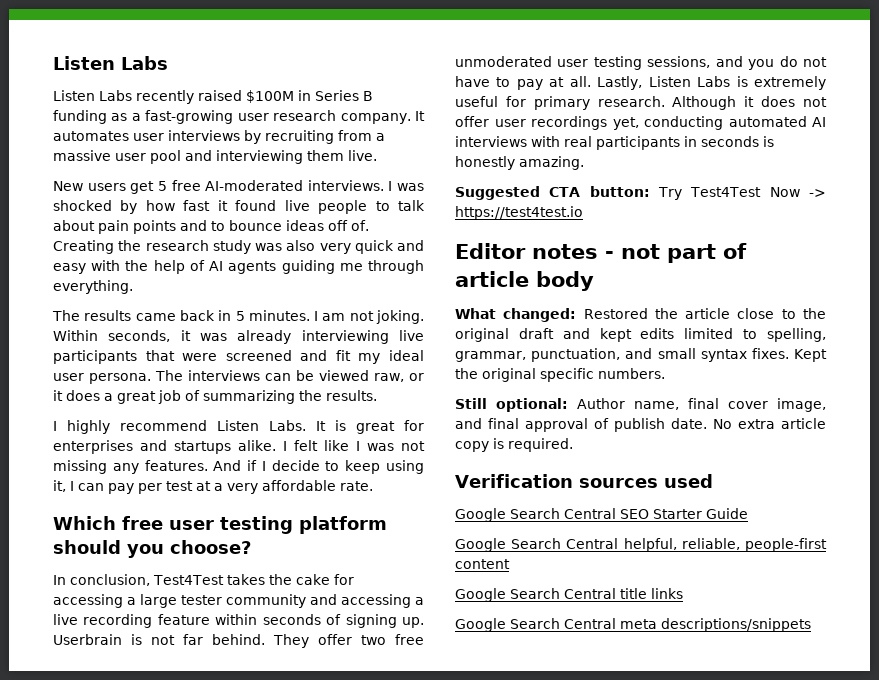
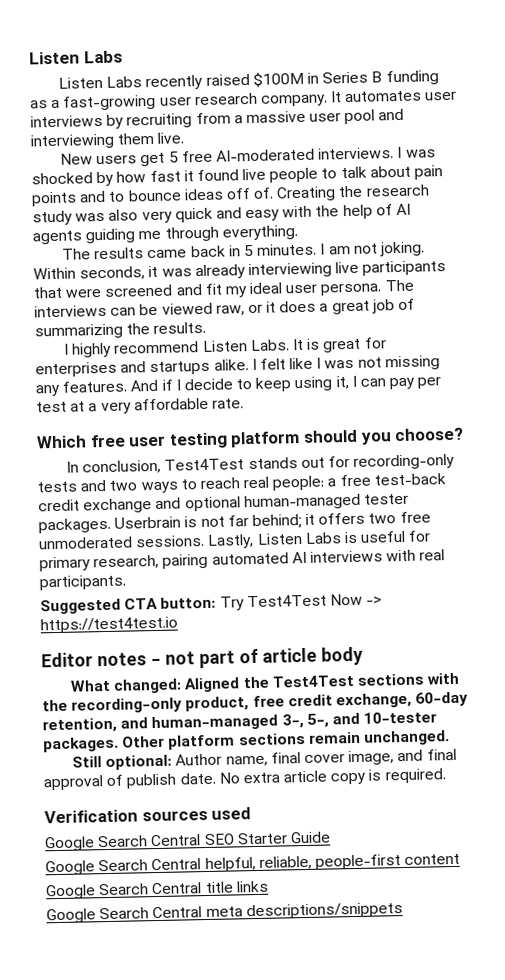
- In conclusion, Test4Test takes the cake for accessing a large tester community and accessing a live recording feature within seconds of signing up. Userbrain is not far behind. They offer two free unmoderated user testing sessions, and you do not have to pay at all.
+ In conclusion, Test4Test stands out for recording-only tests and two ways to reach real people: a free test-back credit exchange and optional human-managed tester packages. Userbrain is not far behind; it offers two free unmoderated sessions.
- Lastly, Listen Labs is extremely useful for primary research. Although it does not offer user recordings yet, conducting automated AI interviews with real participants in seconds is honestly amazing.
+ Lastly, Listen Labs is useful for primary research, pairing automated AI interviews with real participants.
- What changed: Restored the article close to the original draft and kept edits limited to spelling, grammar, punctuation, and small syntax fixes. Kept the original specific numbers.
+ What changed: Aligned the Test4Test sections with the recording-only product, free credit exchange, 60-day retention, and human-managed 3-, 5-, and 10-tester packages. Other platform sections remain unchanged.

